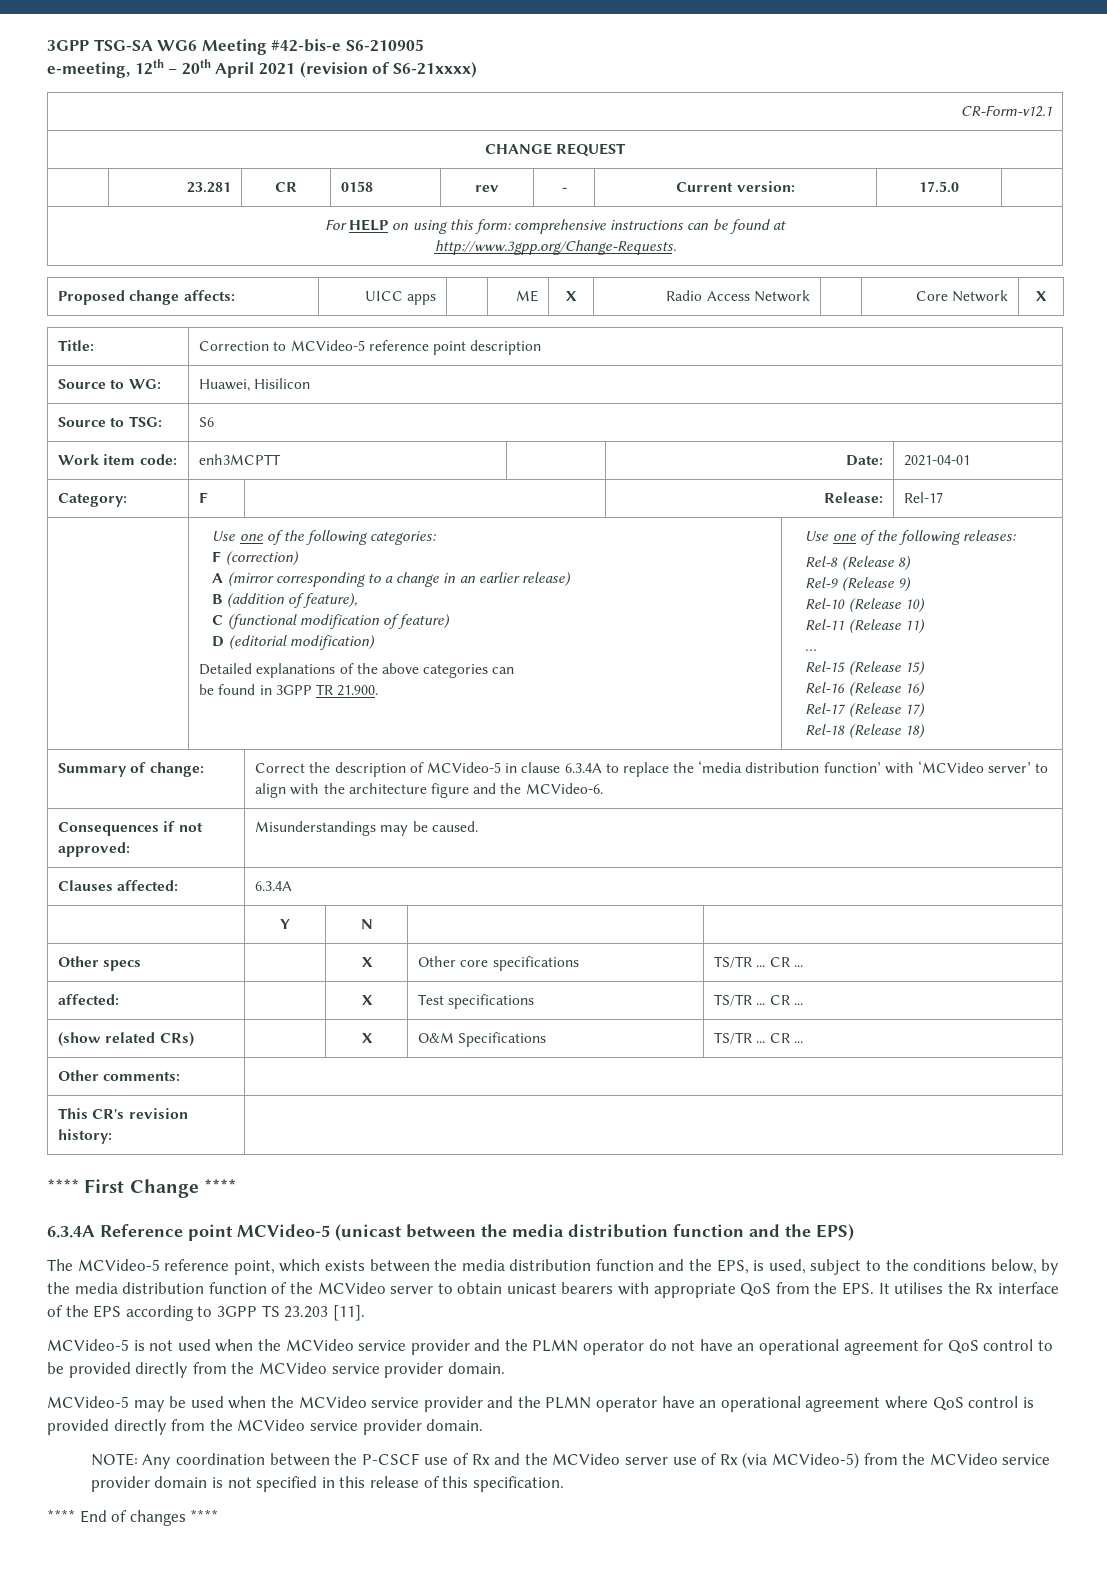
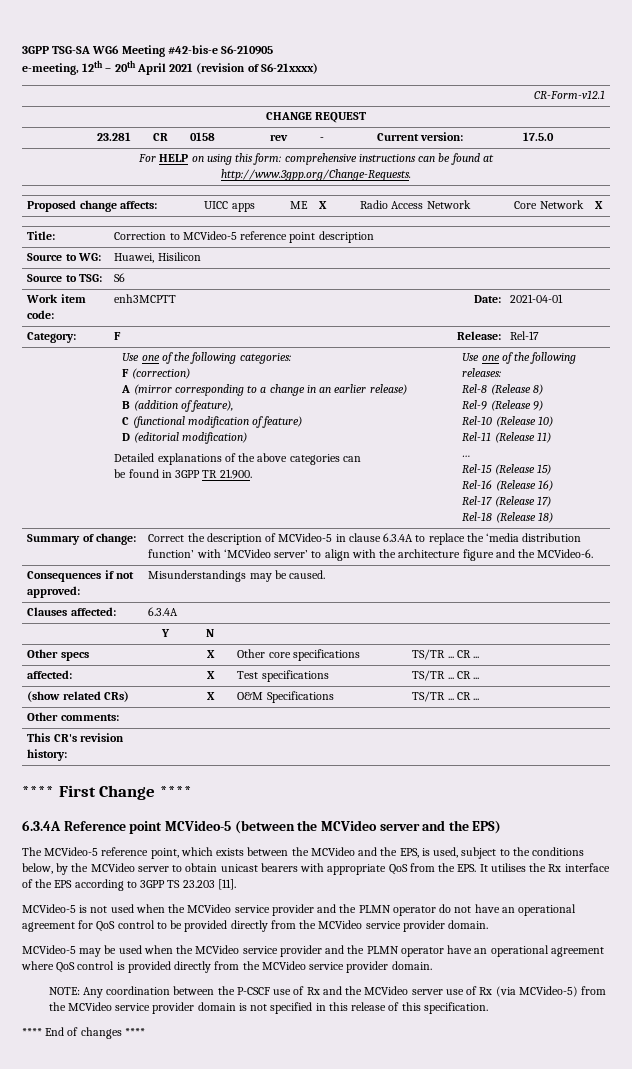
- 6.3.4A Reference point MCVideo-5 (unicast between the media distribution function and the EPS)
+ 6.3.4A Reference point MCVideo-5 (between the MCVideo server and the EPS)
- The MCVideo-5 reference point, which exists between the media distribution function and the EPS, is used, subject to the conditions below, by the media distribution function of the MCVideo server to obtain unicast bearers with appropriate QoS from the EPS. It utilises the Rx interface of the EPS according to 3GPP TS 23.203 [11].
+ The MCVideo-5 reference point, which exists between the MCVideo and the EPS, is used, subject to the conditions below, by the MCVideo server to obtain unicast bearers with appropriate QoS from the EPS. It utilises the Rx interface of the EPS according to 3GPP TS 23.203 [11].

